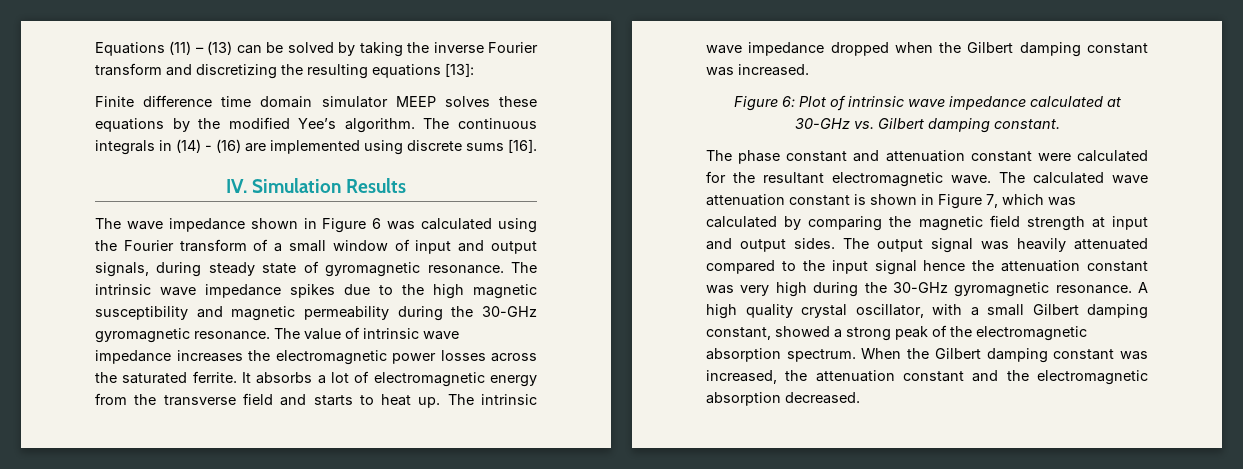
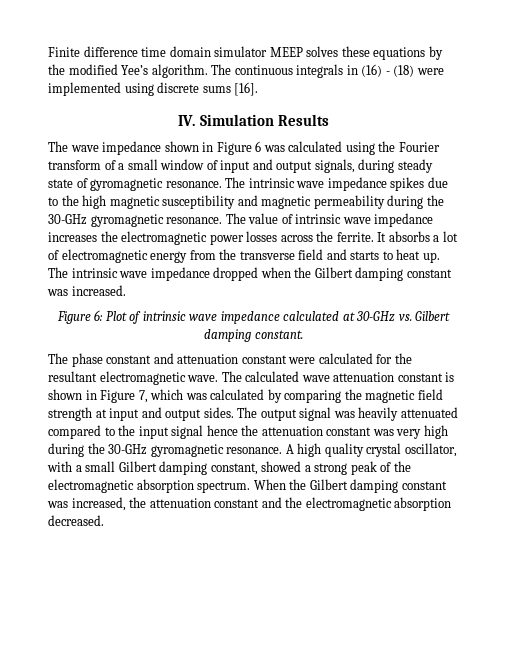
- Equations (11) – (13) can be solved by taking the inverse Fourier transform and discretizing the resulting equations [13]:
- The continuous integrals in (14) - (16) are implemented using discrete sums [16].
+ The continuous integrals in (16) - (18) were implemented using discrete sums [16].
- The value of intrinsic wave impedance increases the electromagnetic power losses across the saturated ferrite.
+ The value of intrinsic wave impedance increases the electromagnetic power losses across the ferrite.

